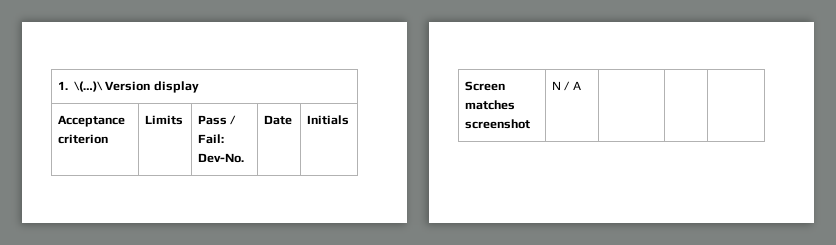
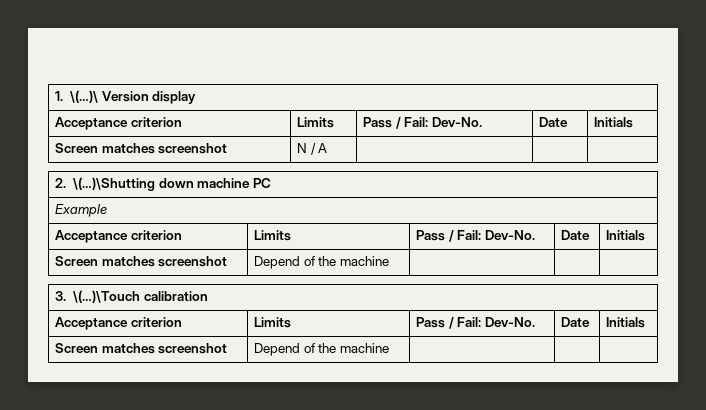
+ 2. \(…)\Shutting down machine PC
+ Example
+ Acceptance criterion | Limits | Pass / Fail: Dev-No. | Date | Initials
+ Screen matches screenshot | Depend of the machine | | |
+ 3. \(…)\Touch calibration
+ Acceptance criterion | Limits | Pass / Fail: Dev-No. | Date | Initials
+ Screen matches screenshot | Depend of the machine | | |

